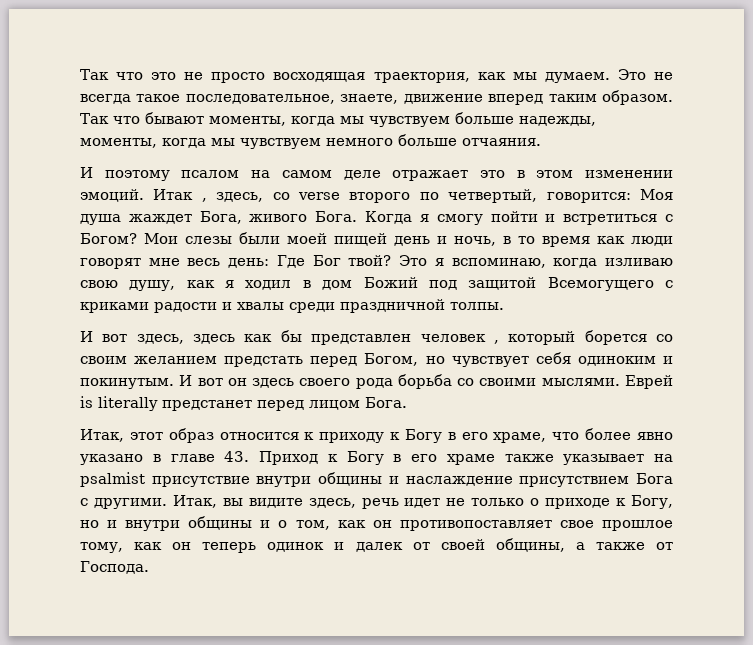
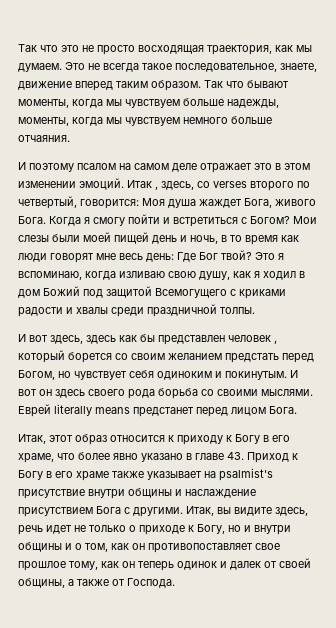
- Итак , здесь, со verse второго по четвертый, говорится: Моя душа жаждет Бога, живого Бога.
+ Итак , здесь, со verses второго по четвертый, говорится: Моя душа жаждет Бога, живого Бога.
- Еврей is literally предстанет перед лицом Бога.
+ Еврей literally means предстанет перед лицом Бога.
- Итак, этот образ относится к приходу к Богу в его храме, что более явно указано в главе 43. Приход к Богу в его храме также указывает на psalmist присутствие внутри общины и наслаждение присутствием Бога с другими.
+ Итак, этот образ относится к приходу к Богу в его храме, что более явно указано в главе 43. Приход к Богу в его храме также указывает на psalmist's присутствие внутри общины и наслаждение присутствием Бога с другими.

